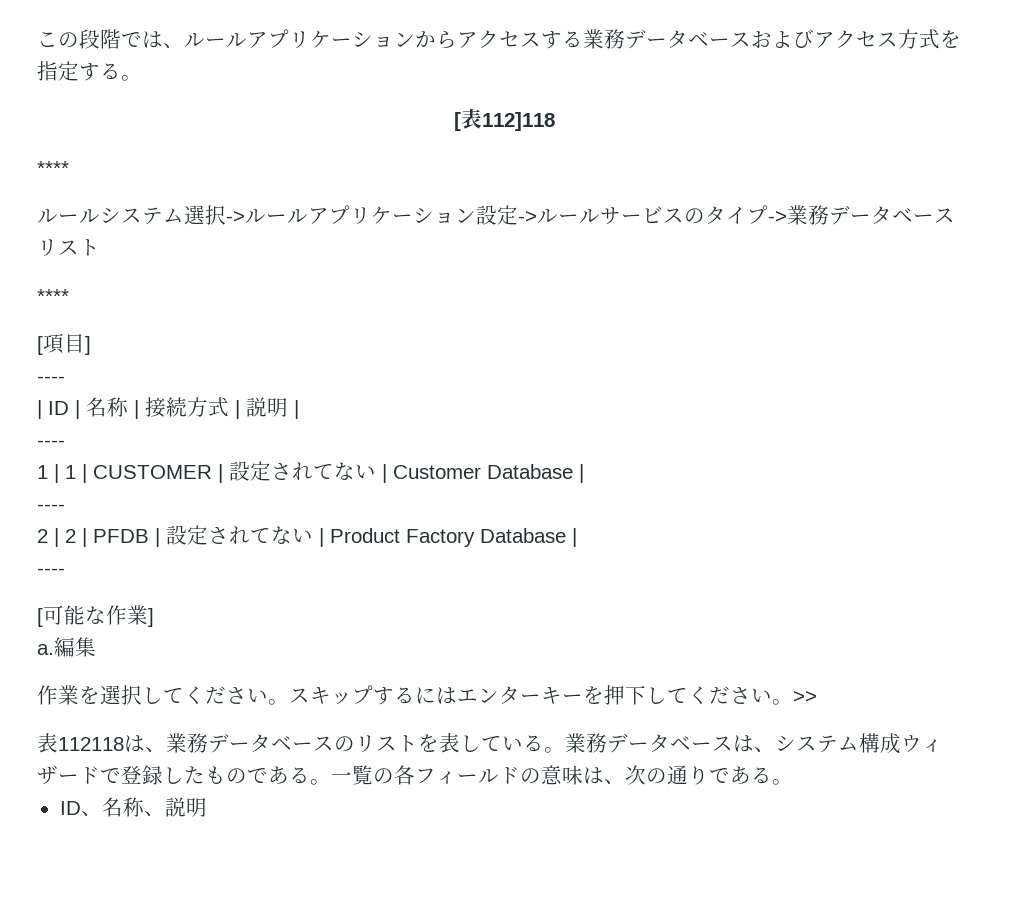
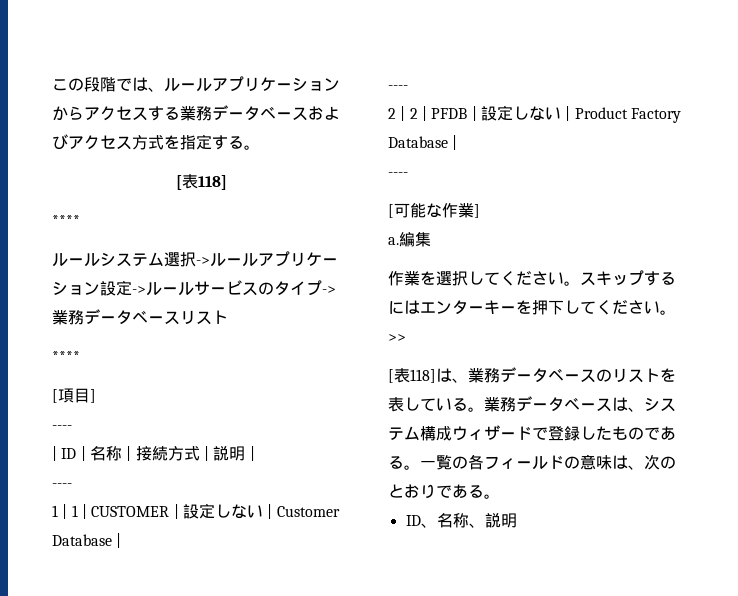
  この段階では、ルールアプリケーションからアクセスする業務データベースおよびアクセス方式を指定する。
- [表112]118
+ [表118]
- 1 | 1 | CUSTOMER | 設定されてない | Customer Database |
+ 1 | 1 | CUSTOMER | 設定しない | Customer Database |
- 2 | 2 | PFDB | 設定されてない | Product Factory Database |
+ 2 | 2 | PFDB | 設定しない | Product Factory Database |
- 表112118は、業務データベースのリストを表している。
+ [表118]は、業務データベースのリストを表している。
- 一覧の各フィールドの意味は、次の通りである。
+ 一覧の各フィールドの意味は、次のとおりである。

